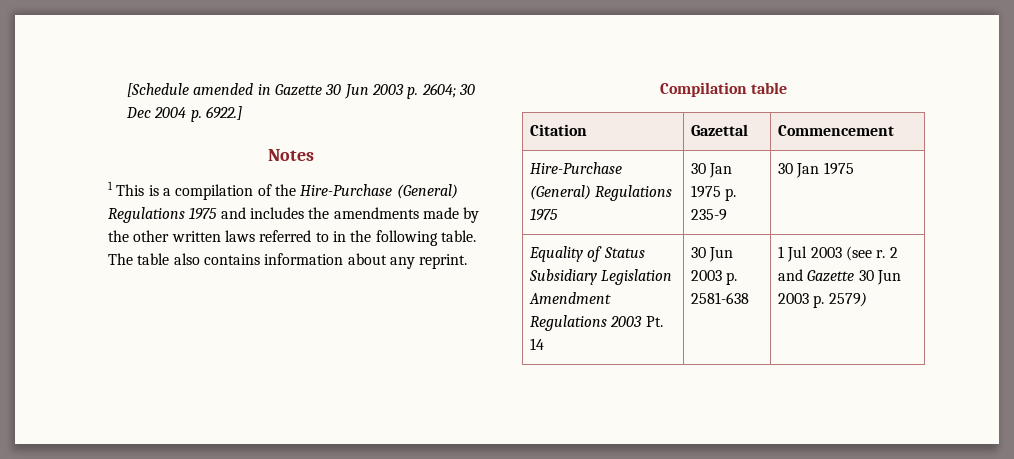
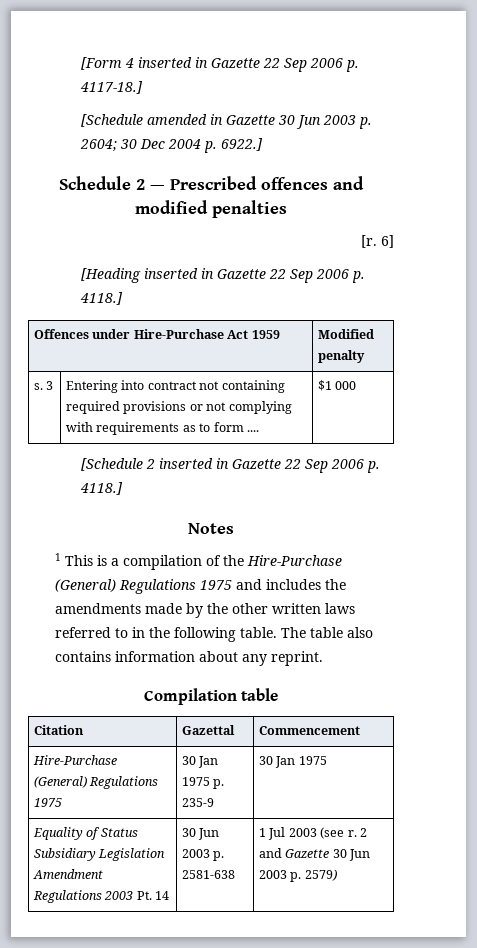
+ [Form 4 inserted in Gazette 22 Sep 2006 p. 4117-18.]
+ Schedule 2 — Prescribed offences and modified penalties
+ [r. 6]
+ [Heading inserted in Gazette 22 Sep 2006 p. 4118.]
+ Offences under Hire-Purchase Act 1959 | Modified penalty
+ s. 3 | Entering into contract not containing required provisions or not complying with requirements as to form .... | $1 000
+ [Schedule 2 inserted in Gazette 22 Sep 2006 p. 4118.]

